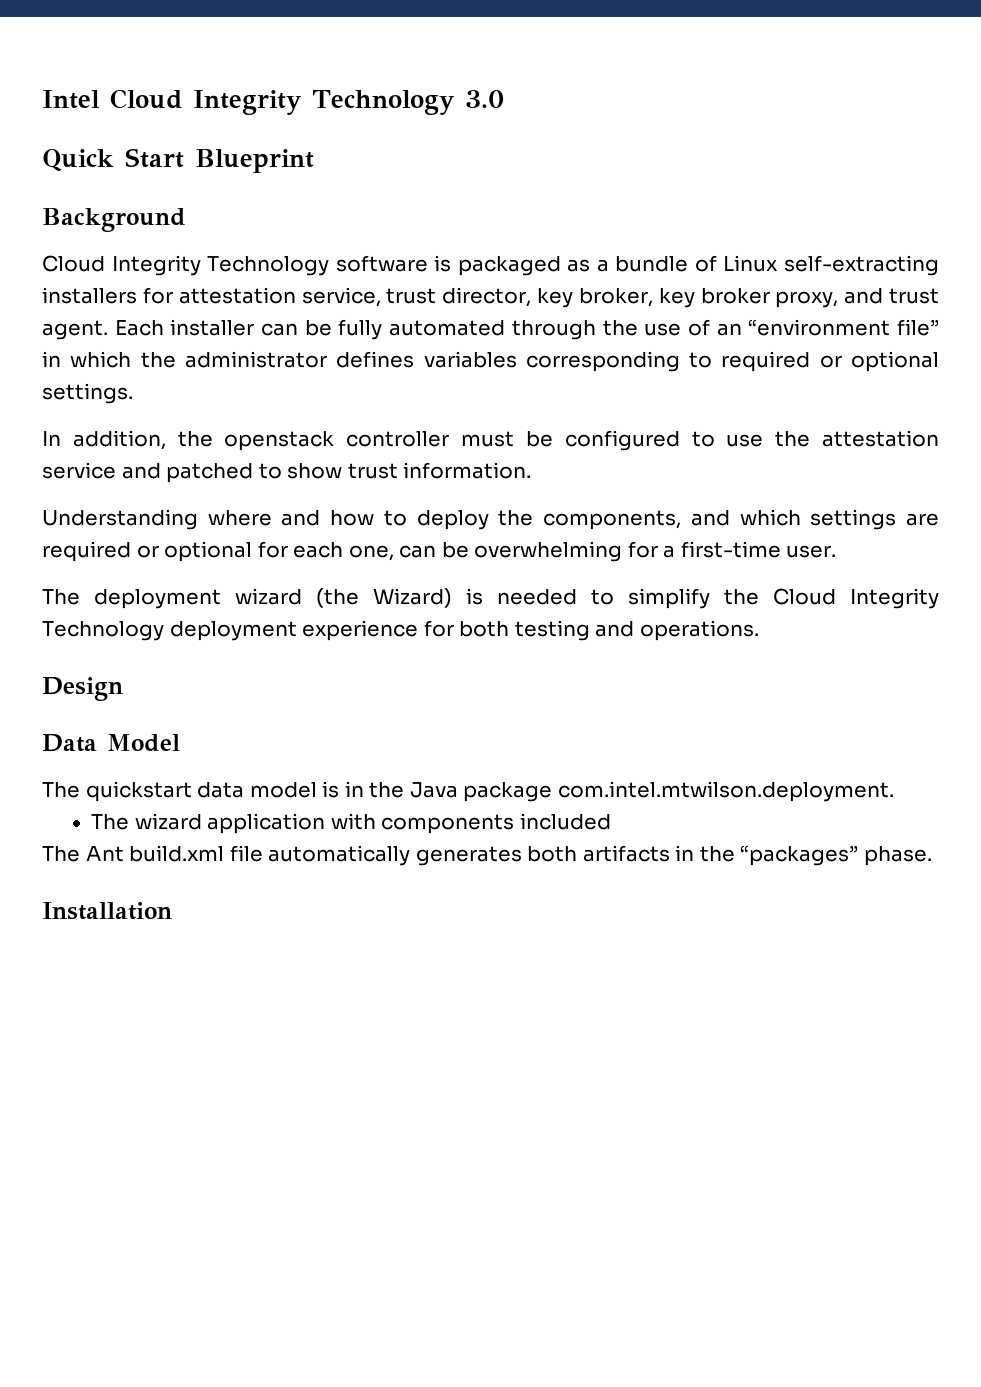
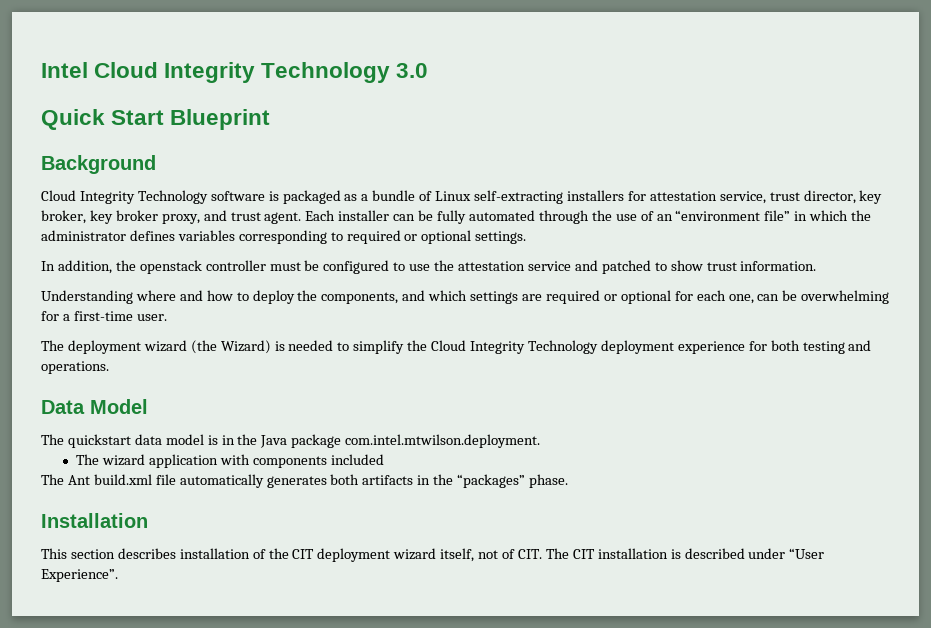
- Design
+ This section describes installation of the CIT deployment wizard itself, not of CIT. The CIT installation is described under “User Experience”.

